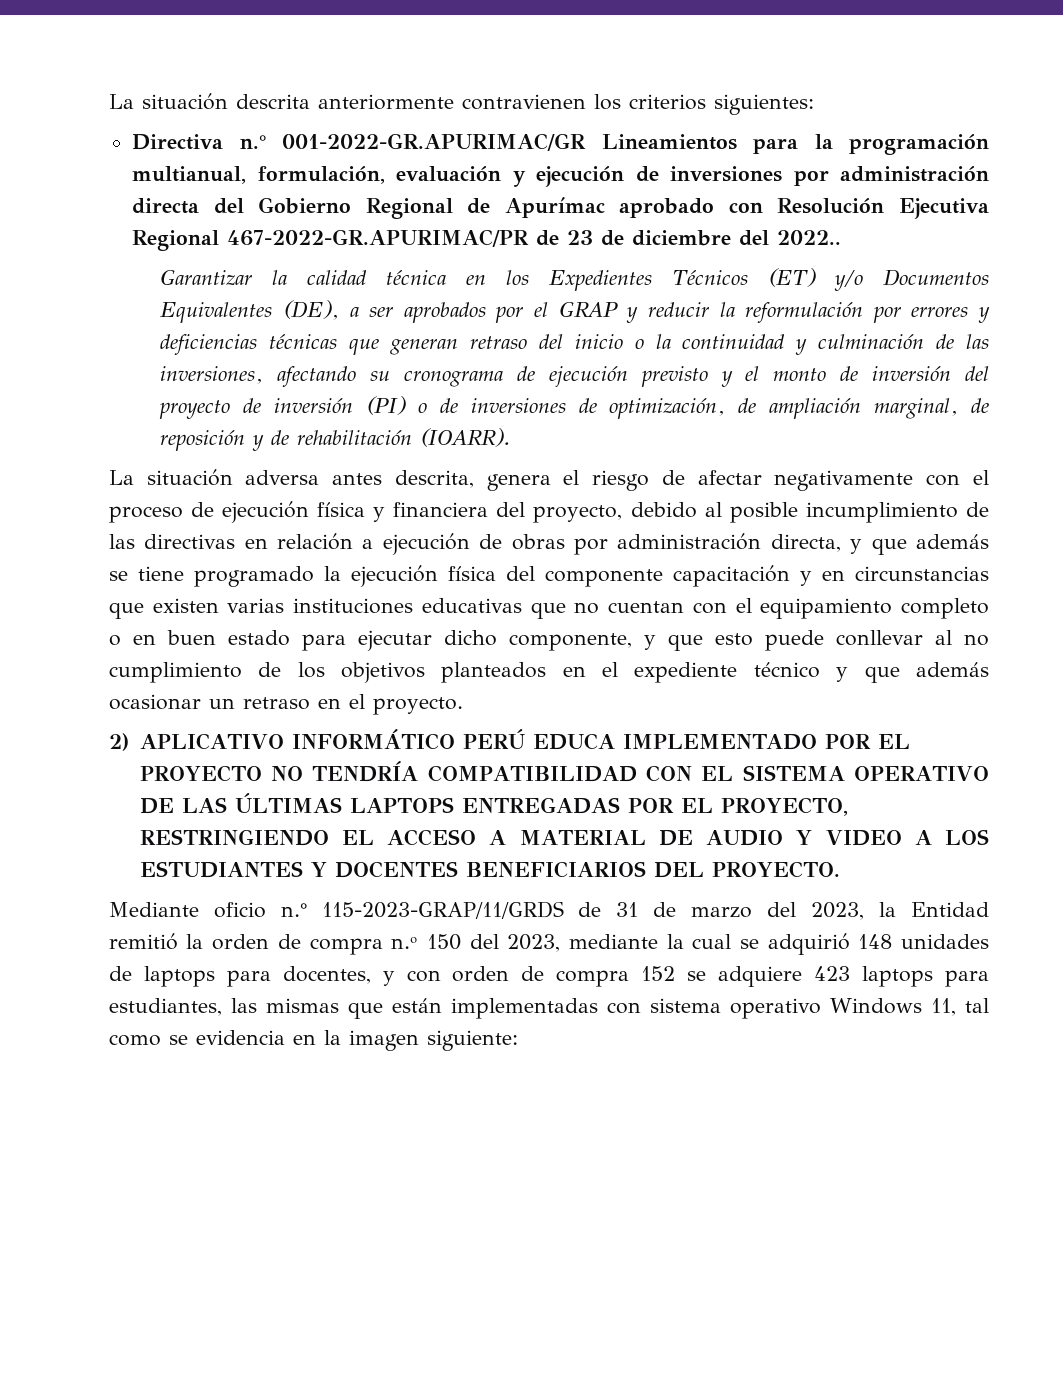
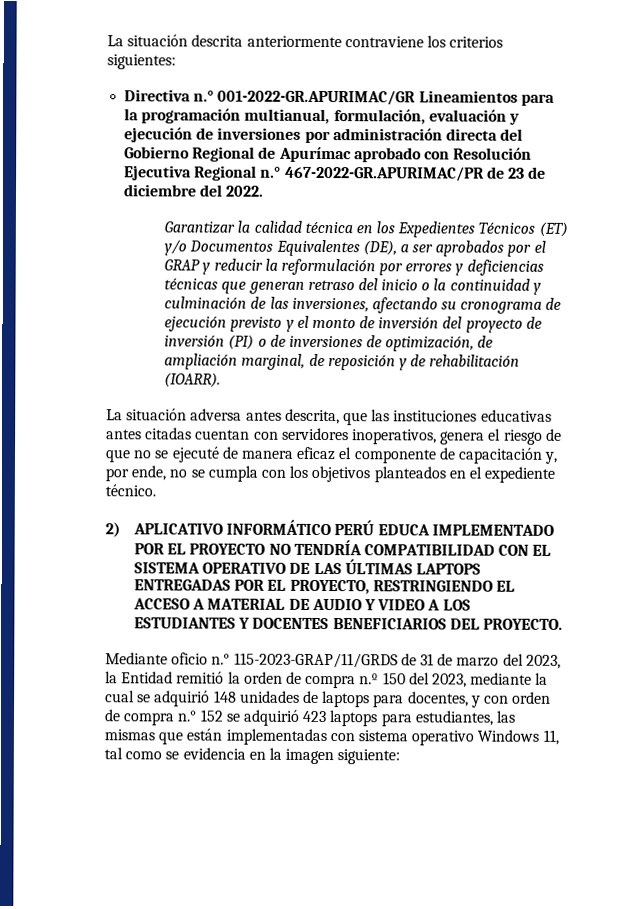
- La situación descrita anteriormente contravienen los criterios siguientes:
+ La situación descrita anteriormente contraviene los criterios siguientes:
- Directiva n.° 001-2022-GR.APURIMAC/GR Lineamientos para la programación multianual, formulación, evaluación y ejecución de inversiones por administración directa del Gobierno Regional de Apurímac aprobado con Resolución Ejecutiva Regional 467-2022-GR.APURIMAC/PR de 23 de diciembre del 2022..
+ Directiva n.° 001-2022-GR.APURIMAC/GR Lineamientos para la programación multianual, formulación, evaluación y ejecución de inversiones por administración directa del Gobierno Regional de Apurímac aprobado con Resolución Ejecutiva Regional n.° 467-2022-GR.APURIMAC/PR de 23 de diciembre del 2022.
- La situación adversa antes descrita, genera el riesgo de afectar negativamente con el proceso de ejecución física y financiera del proyecto, debido al posible incumplimiento de las directivas en relación a ejecución de obras por administración directa, y que además se tiene programado la ejecución física del componente capacitación y en circunstancias que existen varias instituciones educativas que no cuentan con el equipamiento completo o en buen estado para ejecutar dicho componente, y que esto puede conllevar al no cumplimiento de los objetivos planteados en el expediente técnico y que además ocasionar un retraso en el proyecto.
+ La situación adversa antes descrita, que las instituciones educativas antes citadas cuentan con servidores inoperativos, genera el riesgo de que no se ejecuté de manera eficaz el componente de capacitación y, por ende, no se cumpla con los objetivos planteados en el expediente técnico.
- Mediante oficio n.° 115-2023-GRAP/11/GRDS de 31 de marzo del 2023, la Entidad remitió la orden de compra n.º 150 del 2023, mediante la cual se adquirió 148 unidades de laptops para docentes, y con orden de compra 152 se adquiere 423 laptops para estudiantes, las mismas que están implementadas con sistema operativo Windows 11, tal como se evidencia en la imagen siguiente:
+ Mediante oficio n.° 115-2023-GRAP/11/GRDS de 31 de marzo del 2023, la Entidad remitió la orden de compra n.º 150 del 2023, mediante la cual se adquirió 148 unidades de laptops para docentes, y con orden de compra n.° 152 se adquirió 423 laptops para estudiantes, las mismas que están implementadas con sistema operativo Windows 11, tal como se evidencia en la imagen siguiente:

